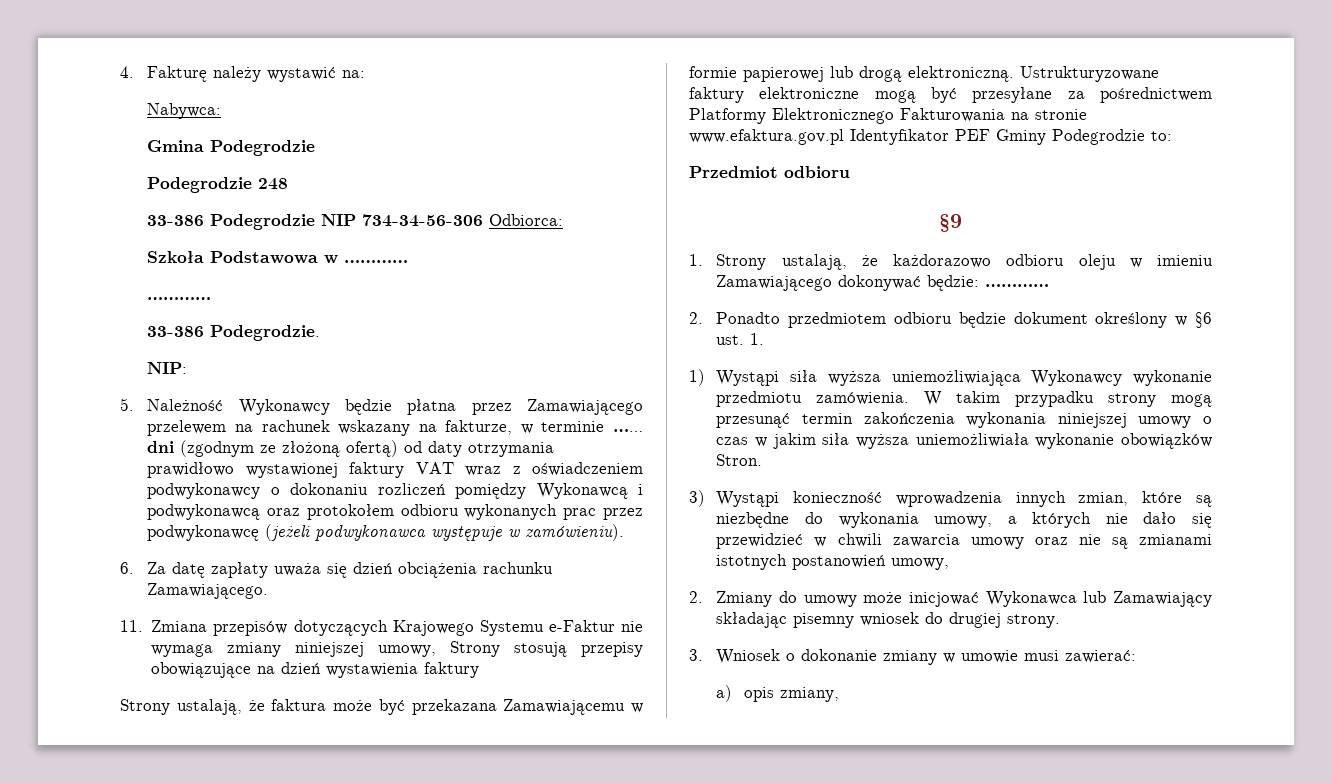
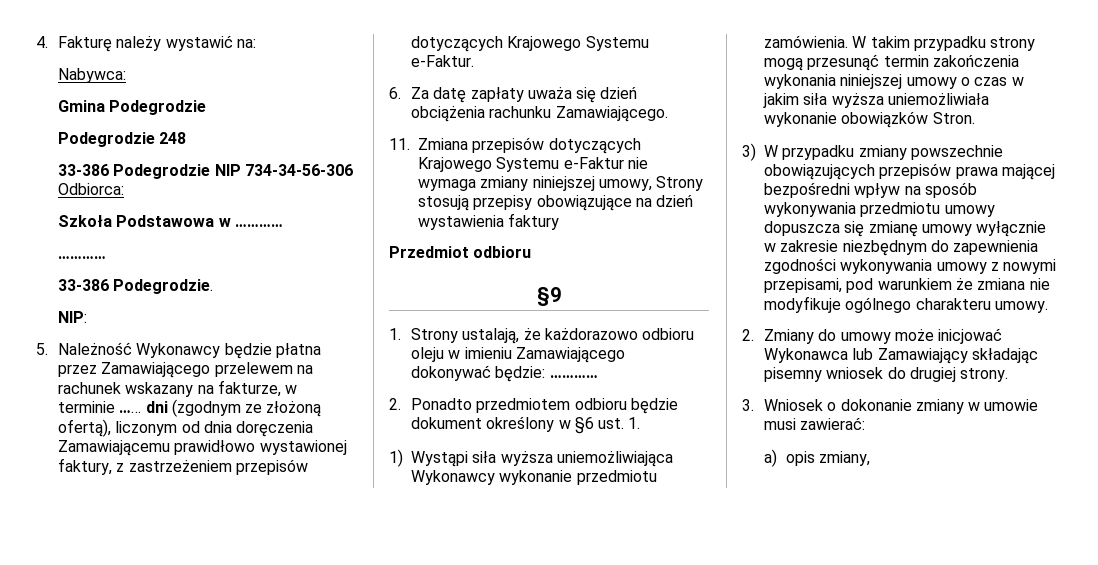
- 5. Należność Wykonawcy będzie płatna przez Zamawiającego przelewem na rachunek wskazany na fakturze, w terminie …… dni (zgodnym ze złożoną ofertą) od daty otrzymania prawidłowo wystawionej faktury VAT wraz z oświadczeniem podwykonawcy o dokonaniu rozliczeń pomiędzy Wykonawcą i podwykonawcą oraz protokołem odbioru wykonanych prac przez podwykonawcę (jeżeli podwykonawca występuje w zamówieniu).
+ 5. Należność Wykonawcy będzie płatna przez Zamawiającego przelewem na rachunek wskazany na fakturze, w terminie …… dni (zgodnym ze złożoną ofertą), liczonym od dnia doręczenia Zamawiającemu prawidłowo wystawionej faktury, z zastrzeżeniem przepisów dotyczących Krajowego Systemu e-Faktur.
- Strony ustalają, że faktura może być przekazana Zamawiającemu w formie papierowej lub drogą elektroniczną. Ustrukturyzowane faktury elektroniczne mogą być przesyłane za pośrednictwem Platformy Elektronicznego Fakturowania na stronie www.efaktura.gov.pl Identyfikator PEF Gminy Podegrodzie to:
- 3) Wystąpi konieczność wprowadzenia innych zmian, które są niezbędne do wykonania umowy, a których nie dało się przewidzieć w chwili zawarcia umowy oraz nie są zmianami istotnych postanowień umowy,
+ 3) W przypadku zmiany powszechnie obowiązujących przepisów prawa mającej bezpośredni wpływ na sposób wykonywania przedmiotu umowy dopuszcza się zmianę umowy wyłącznie w zakresie niezbędnym do zapewnienia zgodności wykonywania umowy z nowymi przepisami, pod warunkiem że zmiana nie modyfikuje ogólnego charakteru umowy.

